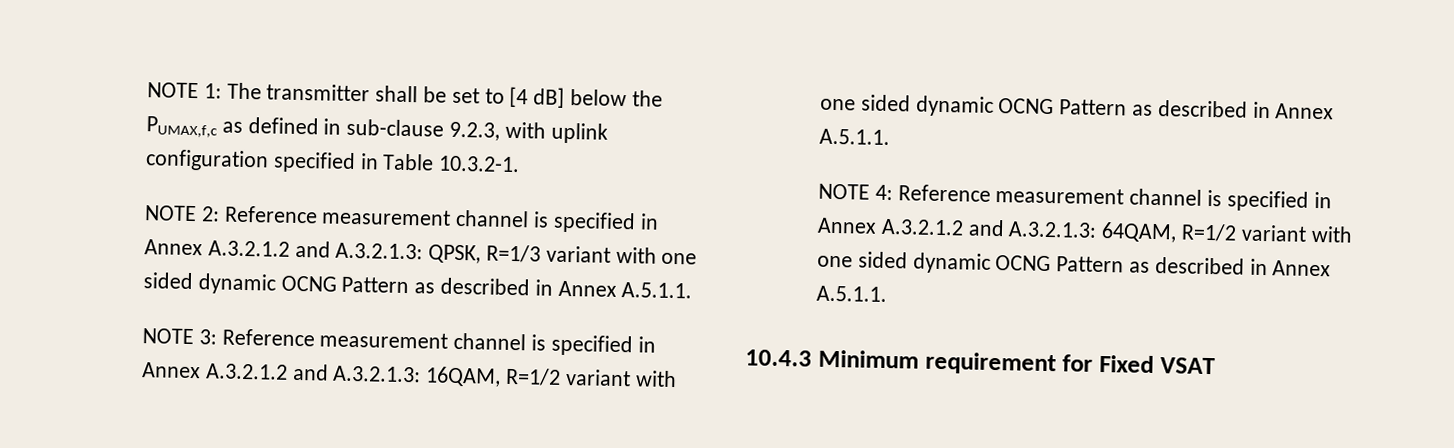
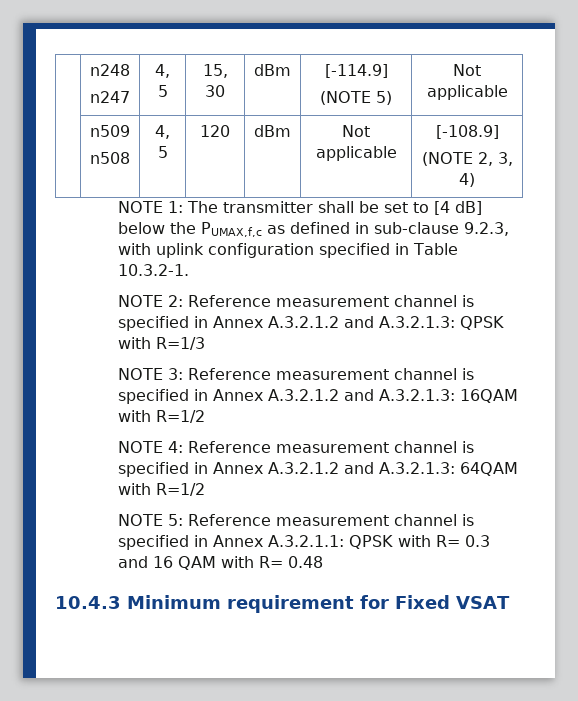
+ | n248
+ n247 | 4, 5 | 15, 30 | dBm | [-114.9]
+ (NOTE 5) | Not applicable
+ | n509
+ n508 | 4, 5 | 120 | dBm | Not applicable | [-108.9]
+ (NOTE 2, 3, 4)
- NOTE 2: Reference measurement channel is specified in Annex A.3.2.1.2 and A.3.2.1.3: QPSK, R=1/3 variant with one sided dynamic OCNG Pattern as described in Annex A.5.1.1.
+ NOTE 2: Reference measurement channel is specified in Annex A.3.2.1.2 and A.3.2.1.3: QPSK with R=1/3
- NOTE 3: Reference measurement channel is specified in Annex A.3.2.1.2 and A.3.2.1.3: 16QAM, R=1/2 variant with one sided dynamic OCNG Pattern as described in Annex A.5.1.1.
+ NOTE 3: Reference measurement channel is specified in Annex A.3.2.1.2 and A.3.2.1.3: 16QAM with R=1/2
- NOTE 4: Reference measurement channel is specified in Annex A.3.2.1.2 and A.3.2.1.3: 64QAM, R=1/2 variant with one sided dynamic OCNG Pattern as described in Annex A.5.1.1.
+ NOTE 4: Reference measurement channel is specified in Annex A.3.2.1.2 and A.3.2.1.3: 64QAM with R=1/2
+ NOTE 5: Reference measurement channel is specified in Annex A.3.2.1.1: QPSK with R= 0.3 and 16 QAM with R= 0.48

